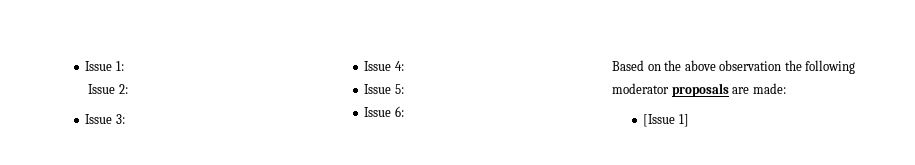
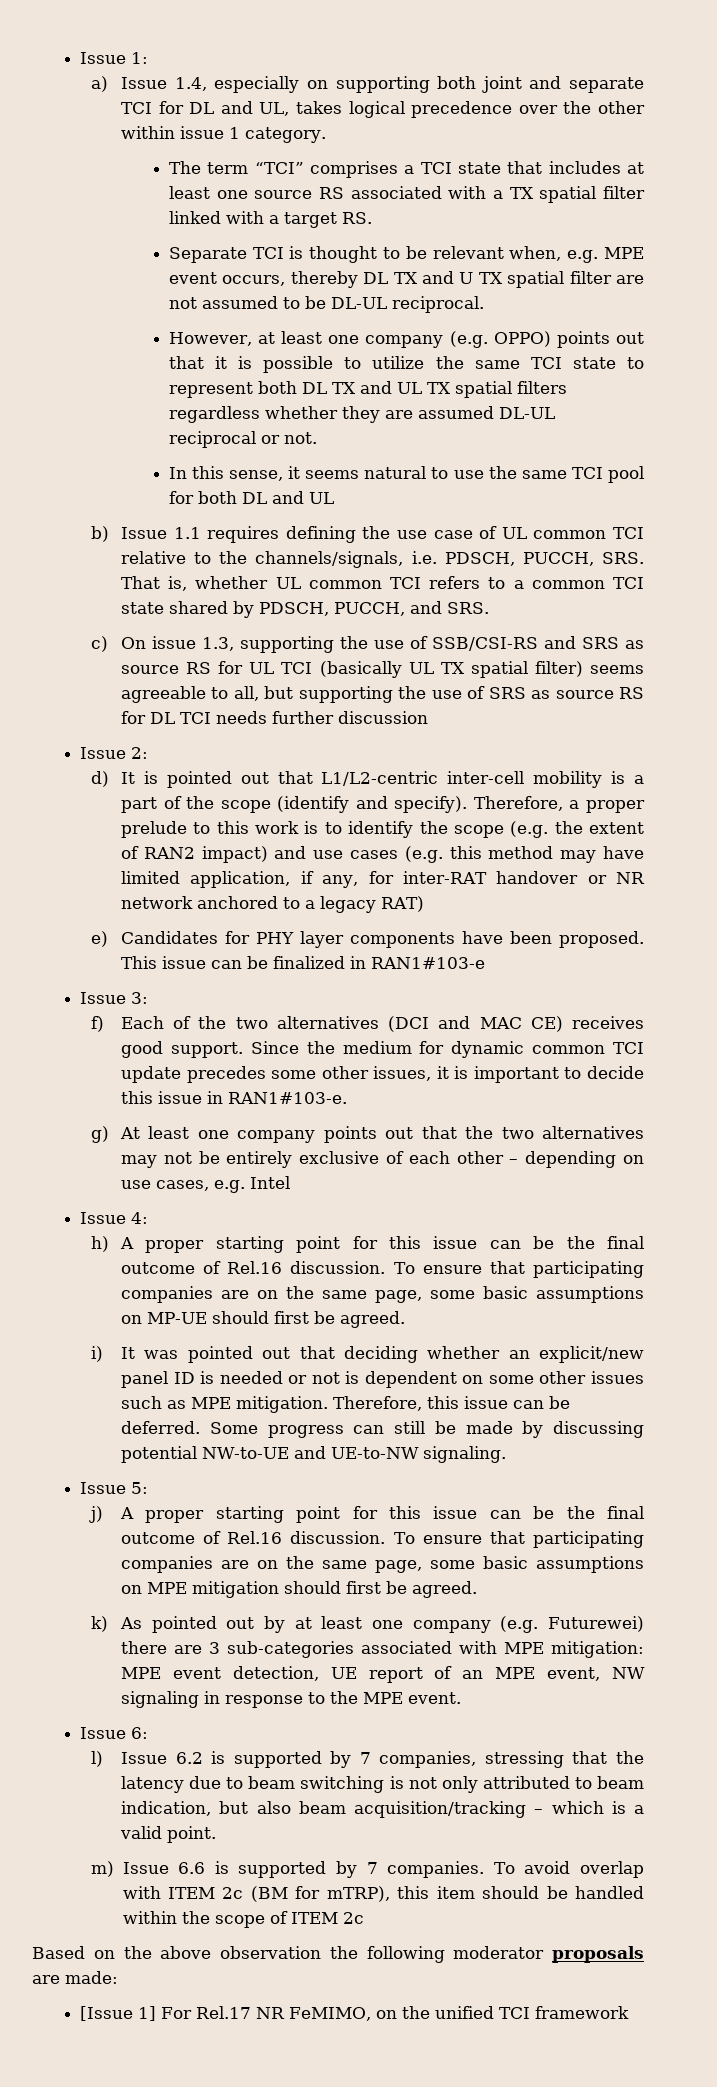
+ a) Issue 1.4, especially on supporting both joint and separate TCI for DL and UL, takes logical precedence over the other within issue 1 category.
+ The term “TCI” comprises a TCI state that includes at least one source RS associated with a TX spatial filter linked with a target RS.
+ Separate TCI is thought to be relevant when, e.g. MPE event occurs, thereby DL TX and U TX spatial filter are not assumed to be DL-UL reciprocal.
+ However, at least one company (e.g. OPPO) points out that it is possible to utilize the same TCI state to represent both DL TX and UL TX spatial filters regardless whether they are assumed DL-UL reciprocal or not.
+ In this sense, it seems natural to use the same TCI pool for both DL and UL
+ b) Issue 1.1 requires defining the use case of UL common TCI relative to the channels/signals, i.e. PDSCH, PUCCH, SRS. That is, whether UL common TCI refers to a common TCI state shared by PDSCH, PUCCH, and SRS.
+ c) On issue 1.3, supporting the use of SSB/CSI-RS and SRS as source RS for UL TCI (basically UL TX spatial filter) seems agreeable to all, but supporting the use of SRS as source RS for DL TCI needs further discussion
  Issue 2:
+ d) It is pointed out that L1/L2-centric inter-cell mobility is a part of the scope (identify and specify). Therefore, a proper prelude to this work is to identify the scope (e.g. the extent of RAN2 impact) and use cases (e.g. this method may have limited application, if any, for inter-RAT handover or NR network anchored to a legacy RAT)
+ e) Candidates for PHY layer components have been proposed. This issue can be finalized in RAN1#103-e
  Issue 3:
+ f) Each of the two alternatives (DCI and MAC CE) receives good support. Since the medium for dynamic common TCI update precedes some other issues, it is important to decide this issue in RAN1#103-e.
+ g) At least one company points out that the two alternatives may not be entirely exclusive of each other – depending on use cases, e.g. Intel
  Issue 4:
+ h) A proper starting point for this issue can be the final outcome of Rel.16 discussion. To ensure that participating companies are on the same page, some basic assumptions on MP-UE should first be agreed.
+ i) It was pointed out that deciding whether an explicit/new panel ID is needed or not is dependent on some other issues such as MPE mitigation. Therefore, this issue can be deferred. Some progress can still be made by discussing potential NW-to-UE and UE-to-NW signaling.
  Issue 5:
+ j) A proper starting point for this issue can be the final outcome of Rel.16 discussion. To ensure that participating companies are on the same page, some basic assumptions on MPE mitigation should first be agreed.
+ k) As pointed out by at least one company (e.g. Futurewei) there are 3 sub-categories associated with MPE mitigation: MPE event detection, UE report of an MPE event, NW signaling in response to the MPE event.
  Issue 6:
+ l) Issue 6.2 is supported by 7 companies, stressing that the latency due to beam switching is not only attributed to beam indication, but also beam acquisition/tracking – which is a valid point.
+ m) Issue 6.6 is supported by 7 companies. To avoid overlap with ITEM 2c (BM for mTRP), this item should be handled within the scope of ITEM 2c
- [Issue 1]
+ [Issue 1] For Rel.17 NR FeMIMO, on the unified TCI framework

